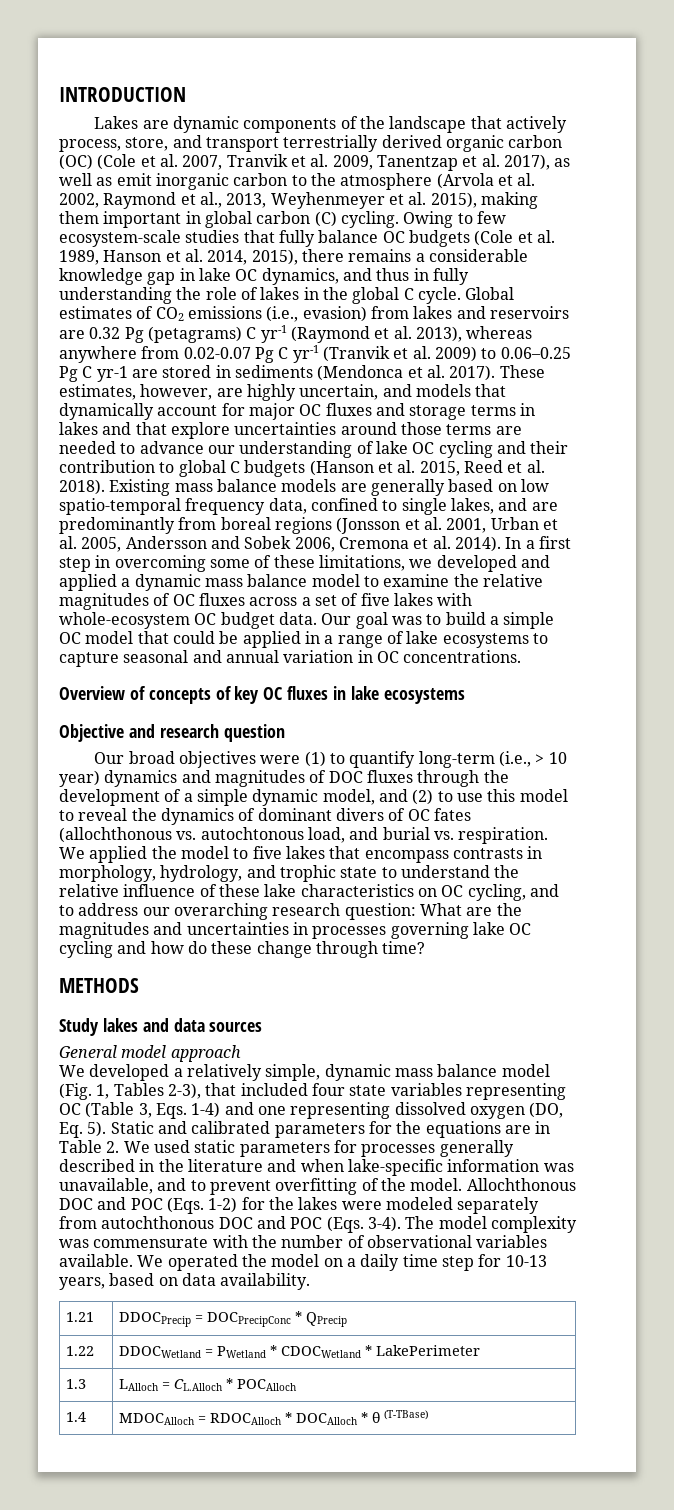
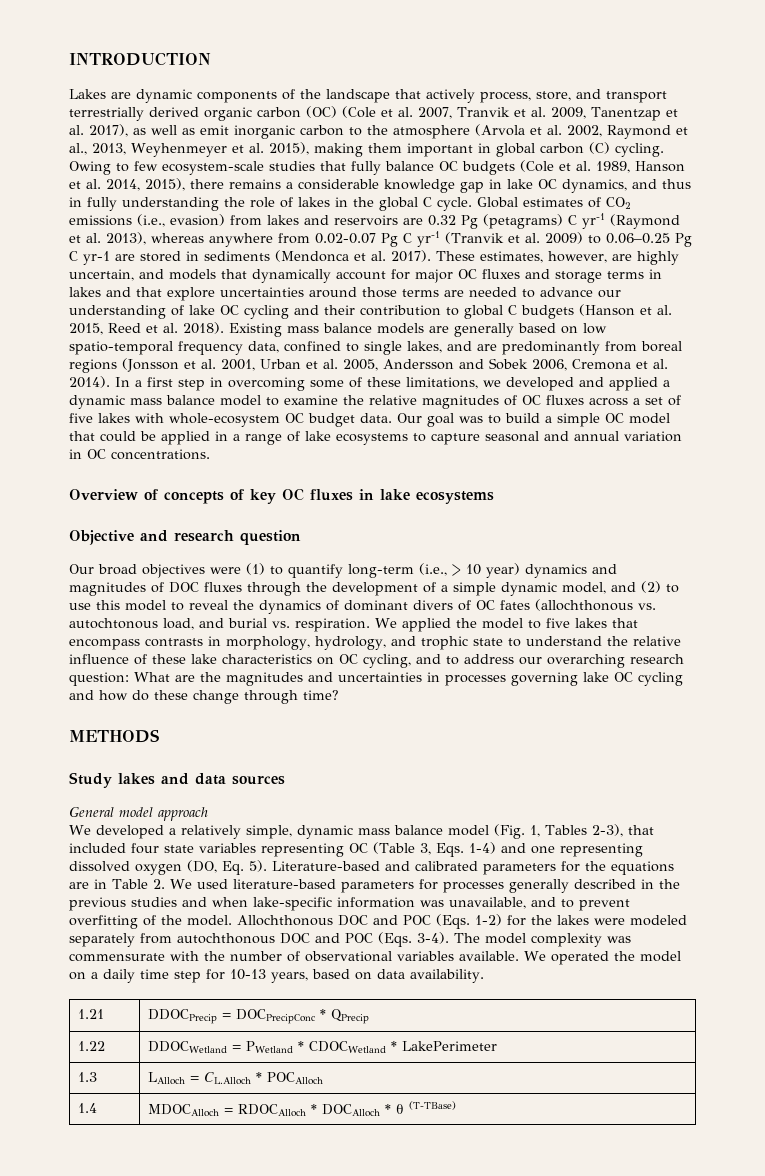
- Static and calibrated parameters for the equations are in Table 2. We used static parameters for processes generally described in the literature and when lake-specific information was unavailable, and to prevent overfitting of the model.
+ Literature-based and calibrated parameters for the equations are in Table 2. We used literature-based parameters for processes generally described in the previous studies and when lake-specific information was unavailable, and to prevent overfitting of the model.

